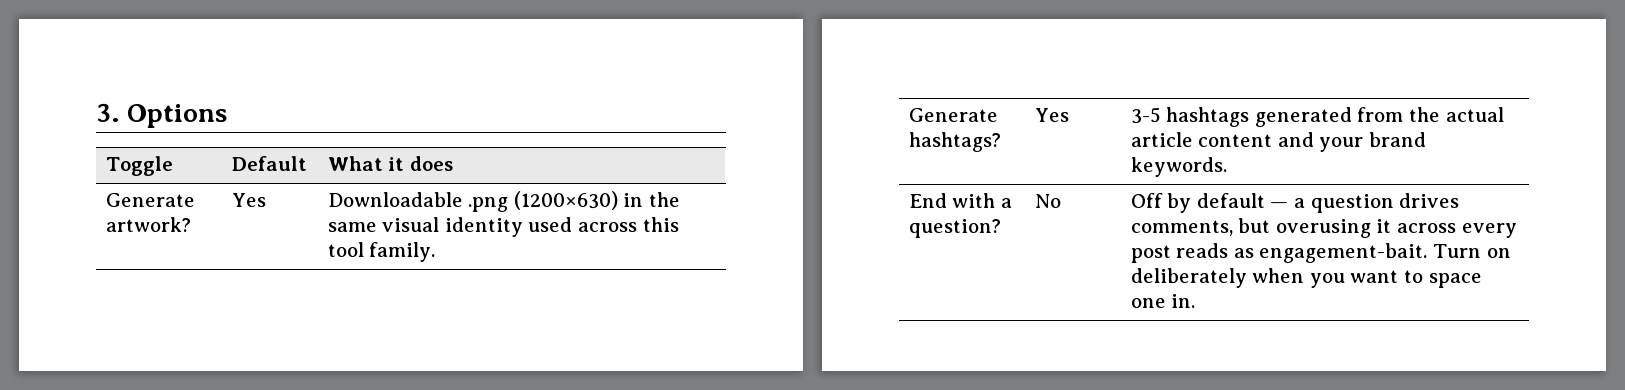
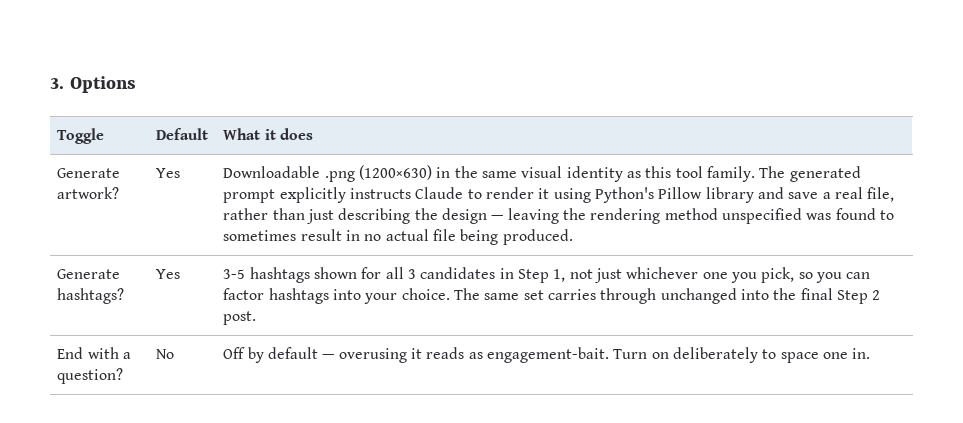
- Downloadable .png (1200×630) in the same visual identity used across this tool family.
+ Downloadable .png (1200×630) in the same visual identity as this tool family. The generated prompt explicitly instructs Claude to render it using Python's Pillow library and save a real file, rather than just describing the design — leaving the rendering method unspecified was found to sometimes result in no actual file being produced.
- Generate hashtags? | Yes | 3-5 hashtags generated from the actual article content and your brand keywords.
+ Generate hashtags? | Yes | 3-5 hashtags shown for all 3 candidates in Step 1, not just whichever one you pick, so you can factor hashtags into your choice. The same set carries through unchanged into the final Step 2 post.
- End with a question? | No | Off by default — a question drives comments, but overusing it across every post reads as engagement-bait. Turn on deliberately when you want to space one in.
+ End with a question? | No | Off by default — overusing it reads as engagement-bait. Turn on deliberately to space one in.

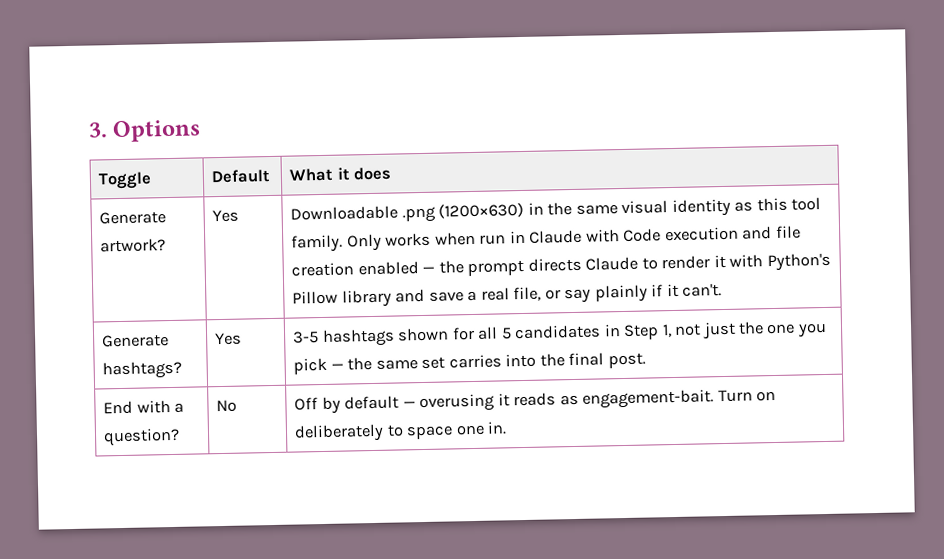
- The generated prompt explicitly instructs Claude to render it using Python's Pillow library and save a real file, rather than just describing the design — leaving the rendering method unspecified was found to sometimes result in no actual file being produced.
+ Only works when run in Claude with Code execution and file creation enabled — the prompt directs Claude to render it with Python's Pillow library and save a real file, or say plainly if it can't.
- Generate hashtags? | Yes | 3-5 hashtags shown for all 3 candidates in Step 1, not just whichever one you pick, so you can factor hashtags into your choice. The same set carries through unchanged into the final Step 2 post.
+ Generate hashtags? | Yes | 3-5 hashtags shown for all 5 candidates in Step 1, not just the one you pick — the same set carries into the final post.

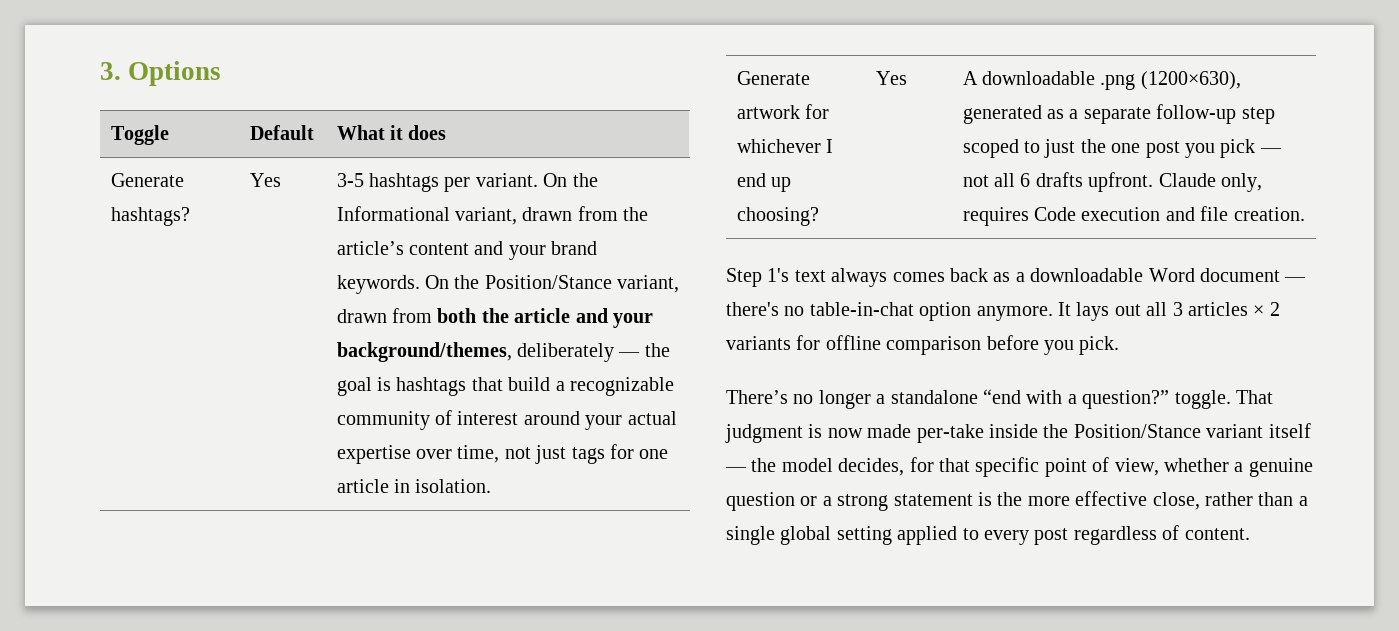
- Generate artwork? | Yes | Downloadable .png (1200×630) in the same visual identity as this tool family. Only works when run in Claude with Code execution and file creation enabled — the prompt directs Claude to render it with Python's Pillow library and save a real file, or say plainly if it can't.
- 3-5 hashtags shown for all 5 candidates in Step 1, not just the one you pick — the same set carries into the final post.
- End with a question? | No | Off by default — overusing it reads as engagement-bait. Turn on deliberately to space one in.
+ 3-5 hashtags per variant. On the Informational variant, drawn from the article’s content and your brand keywords. On the Position/Stance variant, drawn from both the article and your background/themes, deliberately — the goal is hashtags that build a recognizable community of interest around your actual expertise over time, not just tags for one article in isolation.
+ Generate artwork for whichever I end up choosing? | Yes | A downloadable .png (1200×630), generated as a separate follow-up step scoped to just the one post you pick — not all 6 drafts upfront. Claude only, requires Code execution and file creation.
+ Step 1's text always comes back as a downloadable Word document — there's no table-in-chat option anymore. It lays out all 3 articles × 2 variants for offline comparison before you pick.
+ There’s no longer a standalone “end with a question?” toggle. That judgment is now made per-take inside the Position/Stance variant itself — the model decides, for that specific point of view, whether a genuine question or a strong statement is the more effective close, rather than a single global setting applied to every post regardless of content.

